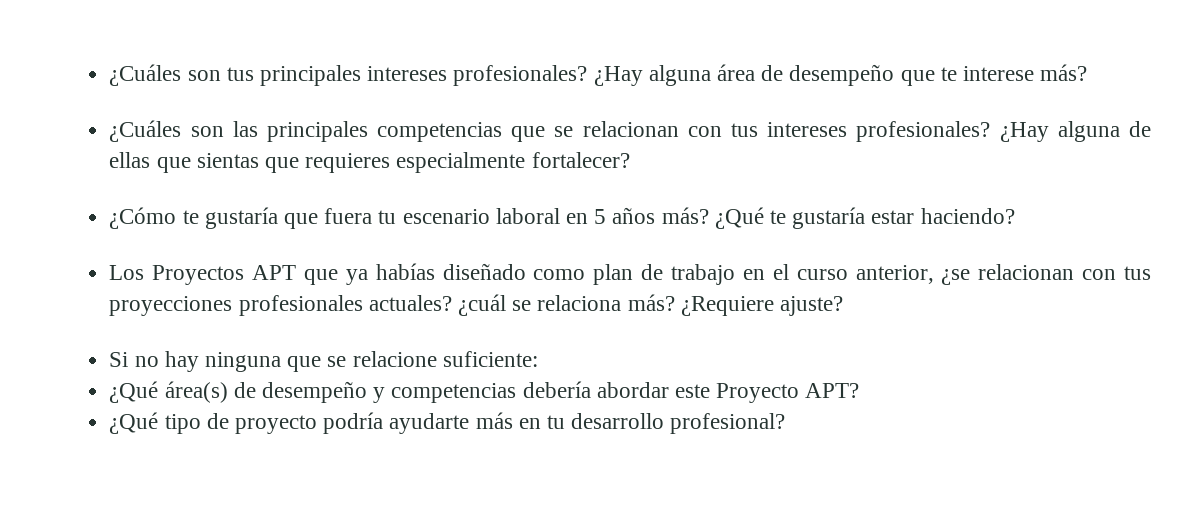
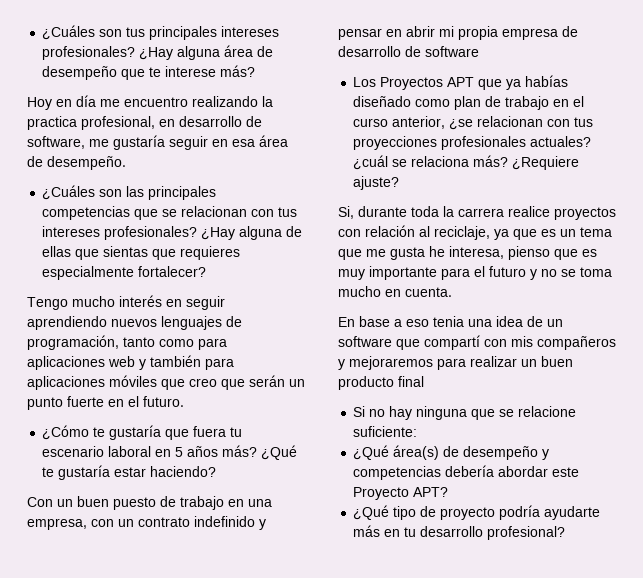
+ Hoy en día me encuentro realizando la practica profesional, en desarrollo de software, me gustaría seguir en esa área de desempeño.
+ Tengo mucho interés en seguir aprendiendo nuevos lenguajes de programación, tanto como para aplicaciones web y también para aplicaciones móviles que creo que serán un punto fuerte en el futuro.
+ Con un buen puesto de trabajo en una empresa, con un contrato indefinido y pensar en abrir mi propia empresa de desarrollo de software
+ Si, durante toda la carrera realice proyectos con relación al reciclaje, ya que es un tema que me gusta he interesa, pienso que es muy importante para el futuro y no se toma mucho en cuenta.
+ En base a eso tenia una idea de un software que compartí con mis compañeros y mejoraremos para realizar un buen producto final

